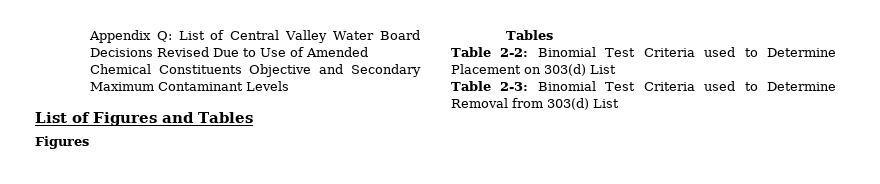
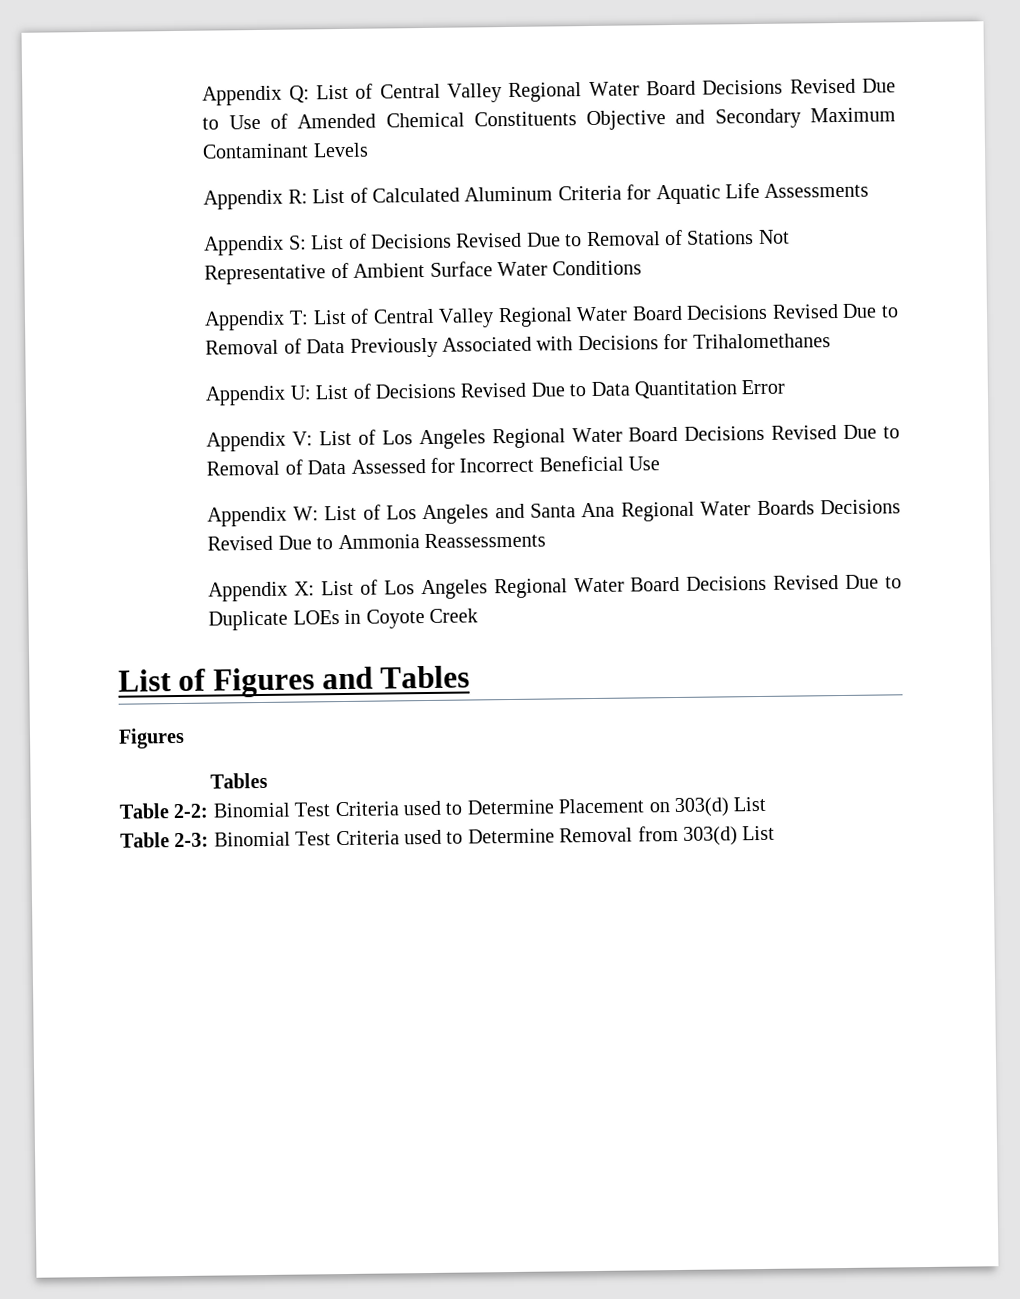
- Appendix Q: List of Central Valley Water Board Decisions Revised Due to Use of Amended Chemical Constituents Objective and Secondary Maximum Contaminant Levels
+ Appendix Q: List of Central Valley Regional Water Board Decisions Revised Due to Use of Amended Chemical Constituents Objective and Secondary Maximum Contaminant Levels
+ Appendix R: List of Calculated Aluminum Criteria for Aquatic Life Assessments
+ Appendix S: List of Decisions Revised Due to Removal of Stations Not Representative of Ambient Surface Water Conditions
+ Appendix T: List of Central Valley Regional Water Board Decisions Revised Due to Removal of Data Previously Associated with Decisions for Trihalomethanes
+ Appendix U: List of Decisions Revised Due to Data Quantitation Error
+ Appendix V: List of Los Angeles Regional Water Board Decisions Revised Due to Removal of Data Assessed for Incorrect Beneficial Use
+ Appendix W: List of Los Angeles and Santa Ana Regional Water Boards Decisions Revised Due to Ammonia Reassessments
+ Appendix X: List of Los Angeles Regional Water Board Decisions Revised Due to Duplicate LOEs in Coyote Creek

